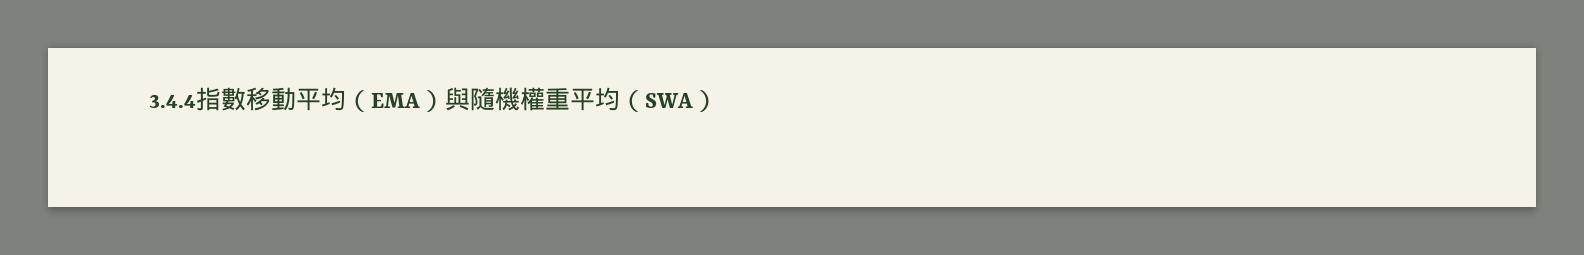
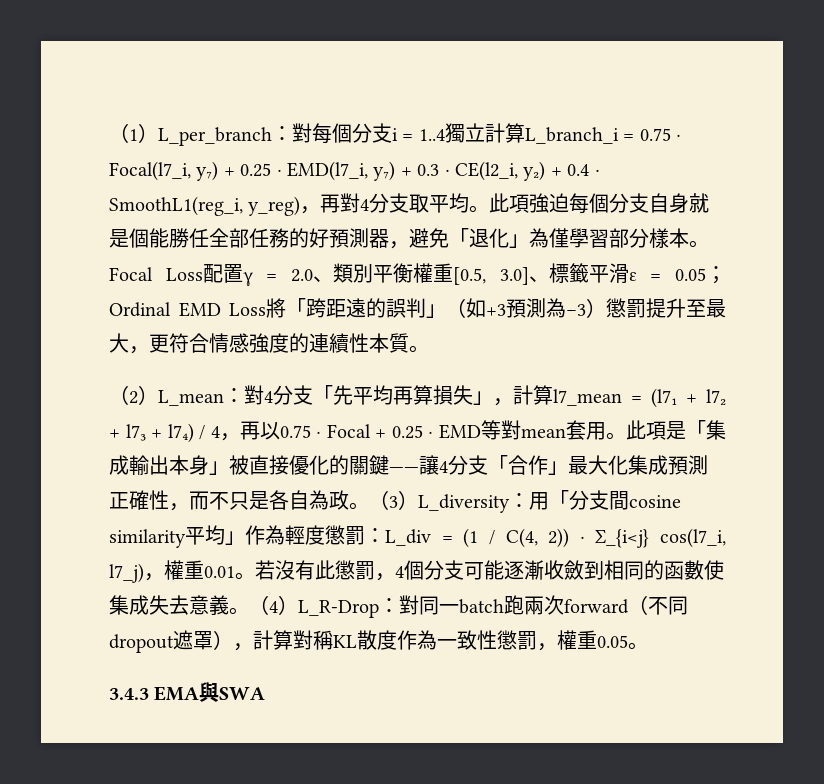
- 3.4.4指數移動平均（EMA）與隨機權重平均（SWA）
+ （1）L_per_branch：對每個分支i = 1..4獨立計算L_branch_i = 0.75 · Focal(l7_i, y₇) + 0.25 · EMD(l7_i, y₇) + 0.3 · CE(l2_i, y₂) + 0.4 · SmoothL1(reg_i, y_reg)，再對4分支取平均。此項強迫每個分支自身就是個能勝任全部任務的好預測器，避免「退化」為僅學習部分樣本。Focal Loss配置γ = 2.0、類別平衡權重[0.5, 3.0]、標籤平滑ε = 0.05；Ordinal EMD Loss將「跨距遠的誤判」（如+3預測為−3）懲罰提升至最大，更符合情感強度的連續性本質。
+ （2）L_mean：對4分支「先平均再算損失」，計算l7_mean = (l7₁ + l7₂ + l7₃ + l7₄) / 4，再以0.75 · Focal + 0.25 · EMD等對mean套用。此項是「集成輸出本身」被直接優化的關鍵——讓4分支「合作」最大化集成預測正確性，而不只是各自為政。（3）L_diversity：用「分支間cosine similarity平均」作為輕度懲罰：L_div = (1 / C(4, 2)) · Σ_{i<j} cos(l7_i, l7_j)，權重0.01。若沒有此懲罰，4個分支可能逐漸收斂到相同的函數使集成失去意義。（4）L_R-Drop：對同一batch跑兩次forward（不同dropout遮罩），計算對稱KL散度作為一致性懲罰，權重0.05。
+ 3.4.3 EMA與SWA

